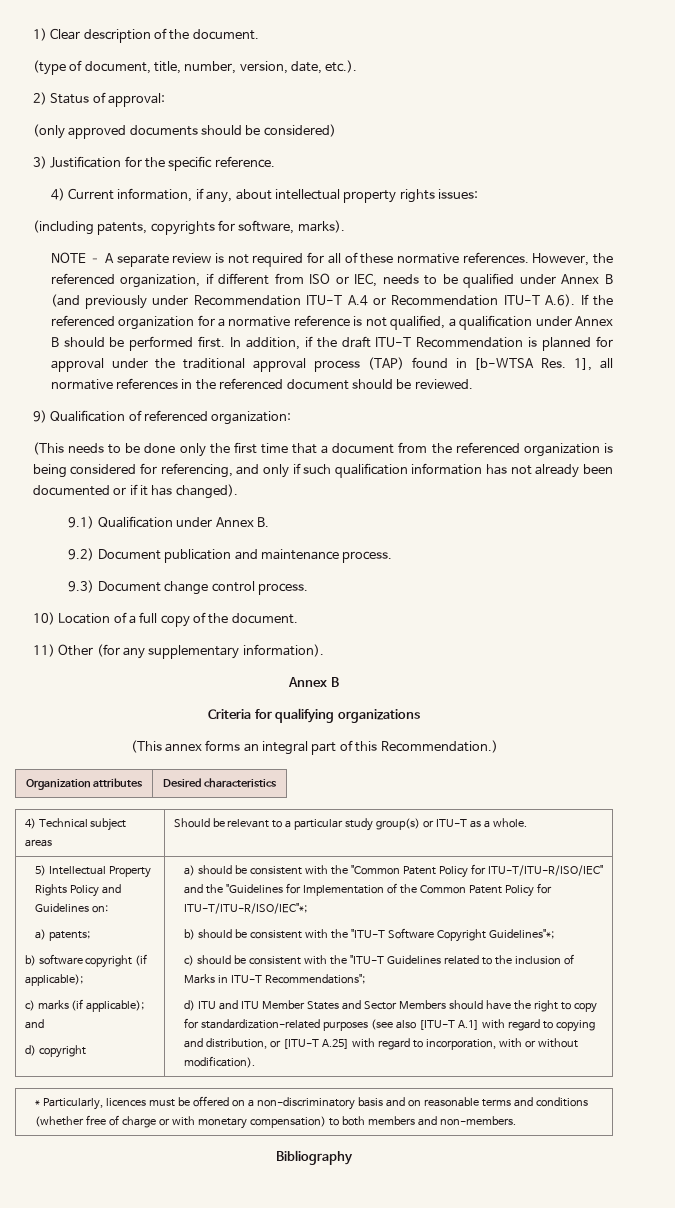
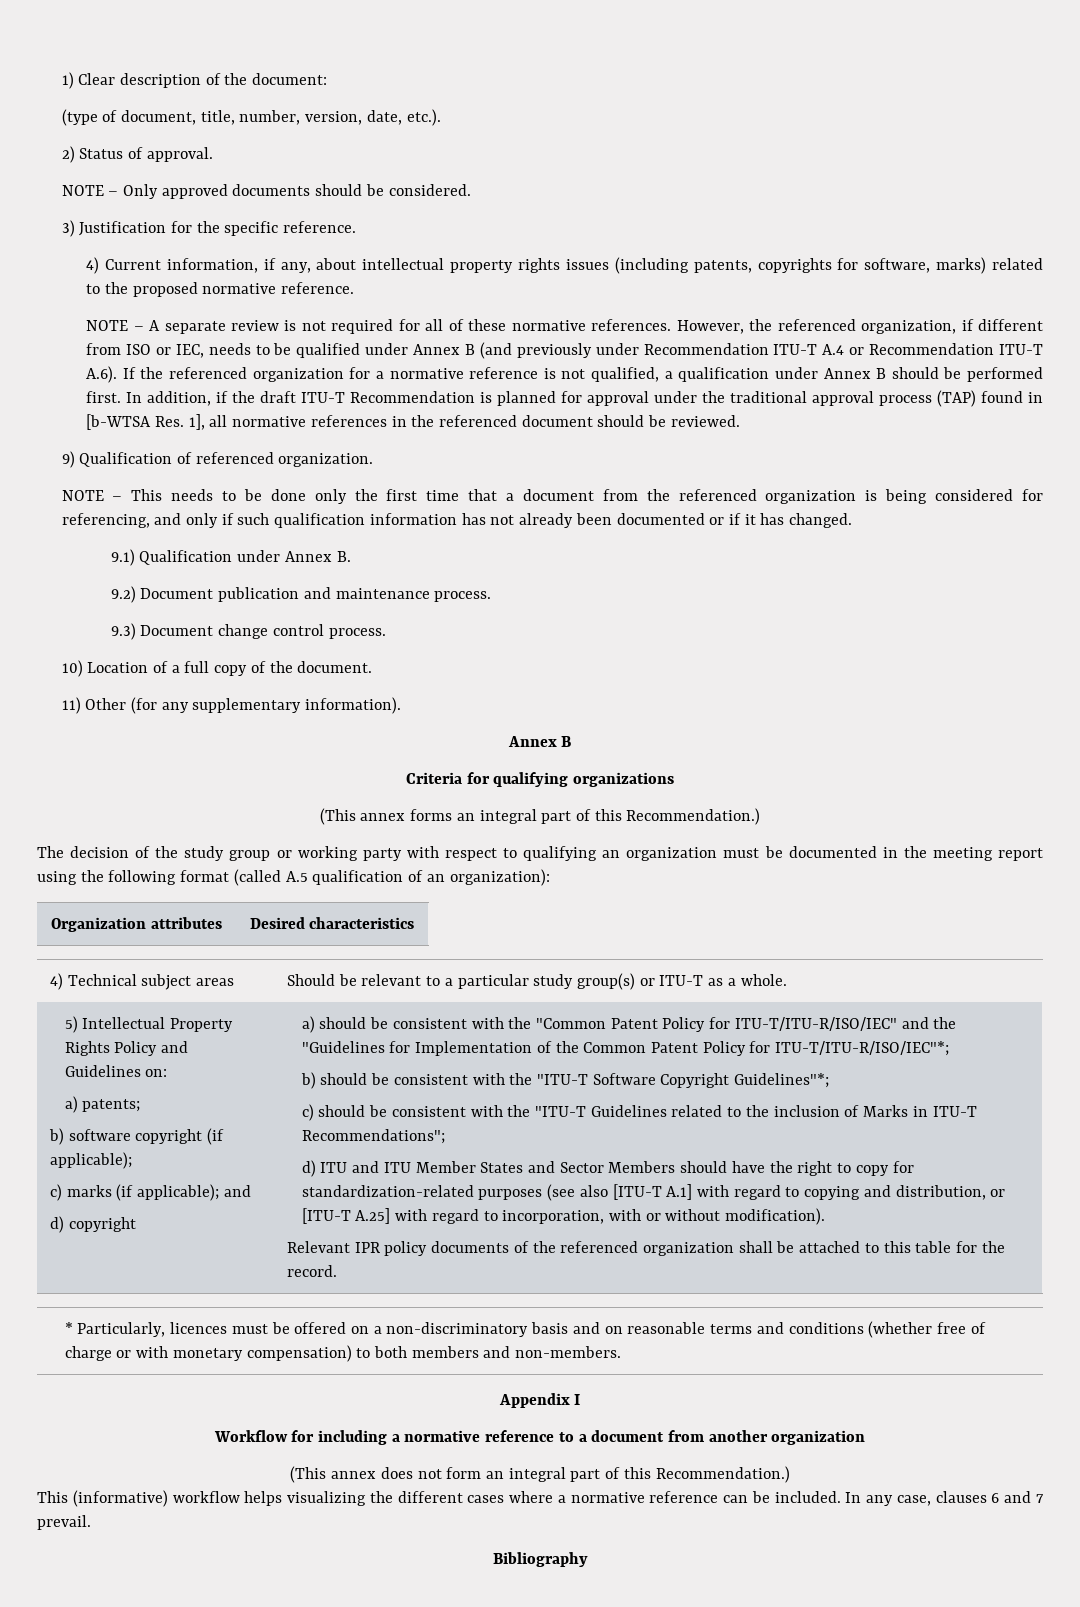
- 1) Clear description of the document.
+ 1) Clear description of the document:
- 2) Status of approval:
- (only approved documents should be considered)
+ 2) Status of approval.
+ NOTE – Only approved documents should be considered.
- 4) Current information, if any, about intellectual property rights issues:
- (including patents, copyrights for software, marks).
+ 4) Current information, if any, about intellectual property rights issues (including patents, copyrights for software, marks) related to the proposed normative reference.
- 9) Qualification of referenced organization:
- (This needs to be done only the first time that a document from the referenced organization is being considered for referencing, and only if such qualification information has not already been documented or if it has changed).
+ 9) Qualification of referenced organization.
+ NOTE – This needs to be done only the first time that a document from the referenced organization is being considered for referencing, and only if such qualification information has not already been documented or if it has changed.
+ The decision of the study group or working party with respect to qualifying an organization must be documented in the meeting report using the following format (called A.5 qualification of an organization):
+ Relevant IPR policy documents of the referenced organization shall be attached to this table for the record.
+ Appendix I
+ Workflow for including a normative reference to a document from another organization
+ (This annex does not form an integral part of this Recommendation.)
+ This (informative) workflow helps visualizing the different cases where a normative reference can be included. In any case, clauses 6 and 7 prevail.

